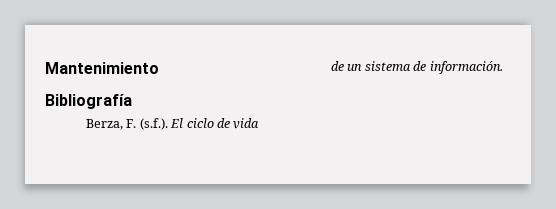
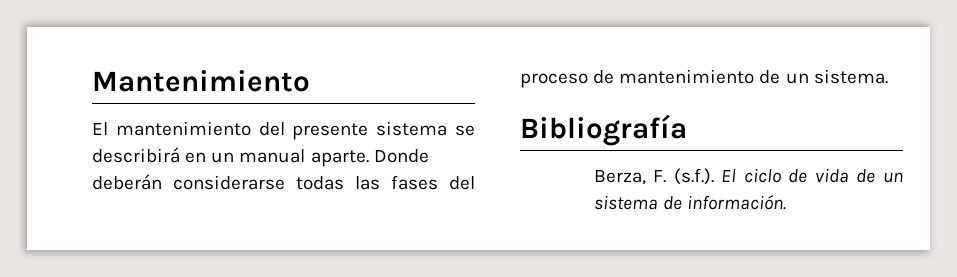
+ El mantenimiento del presente sistema se describirá en un manual aparte. Donde deberán considerarse todas las fases del proceso de mantenimiento de un sistema.

